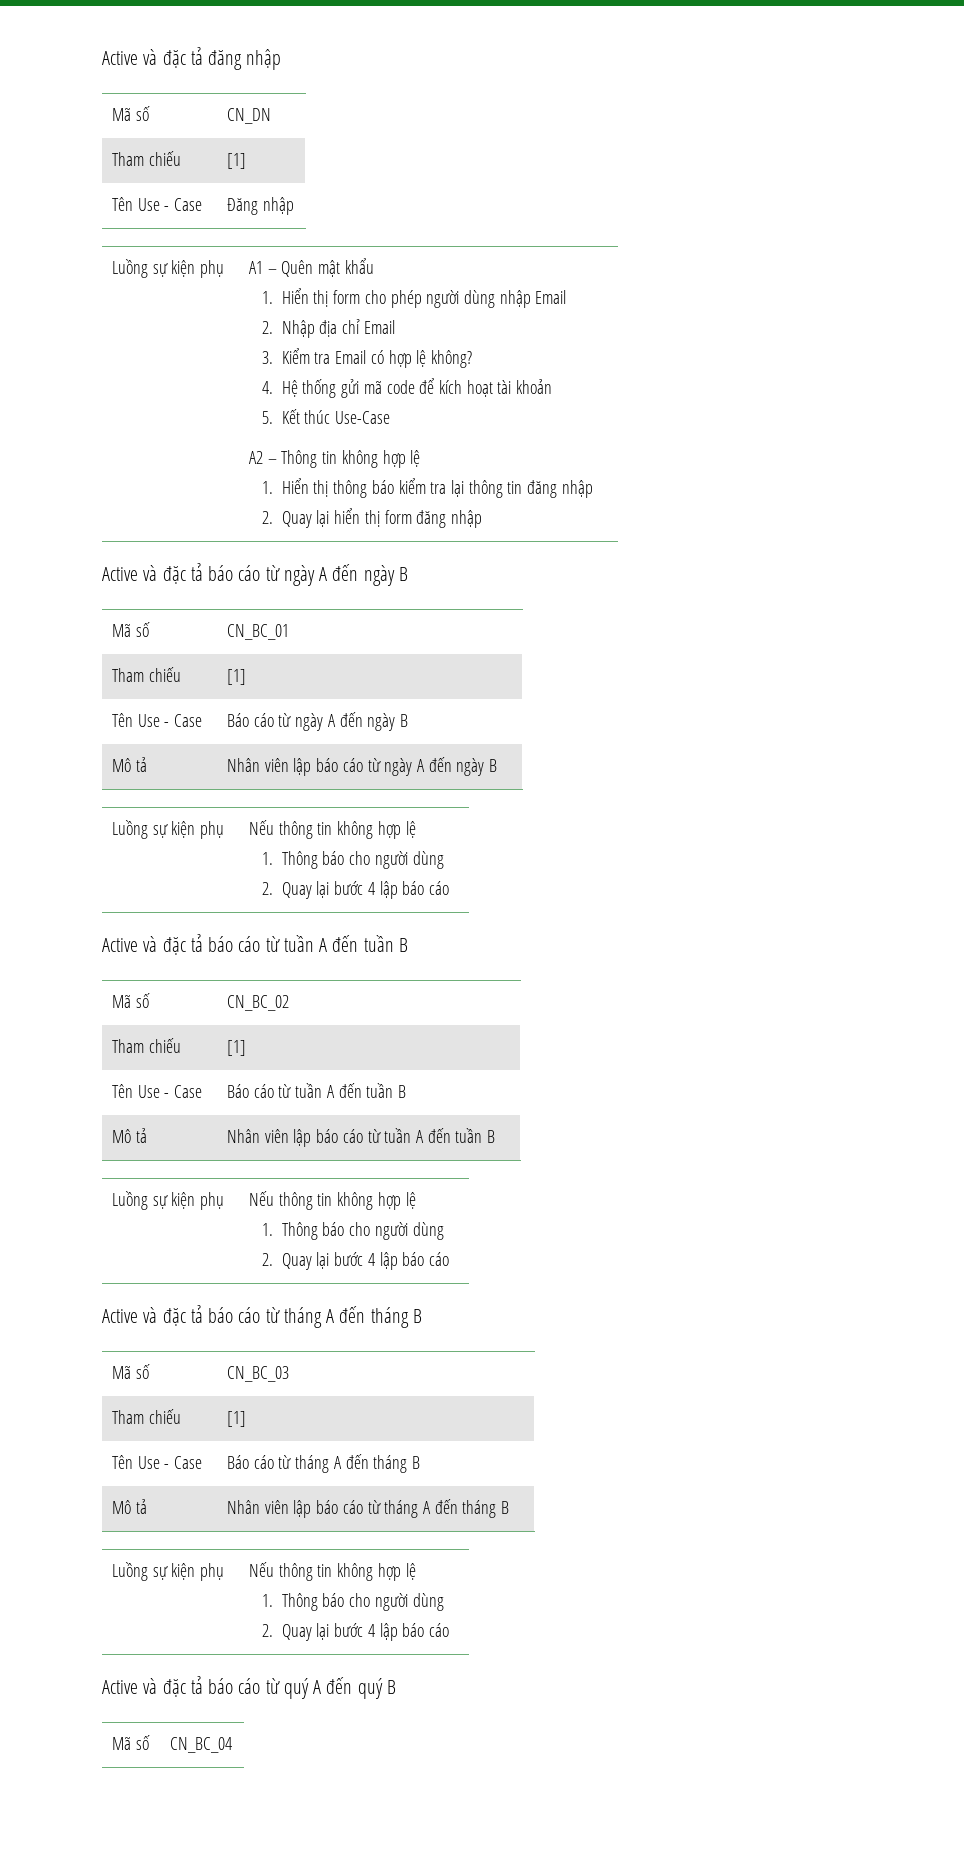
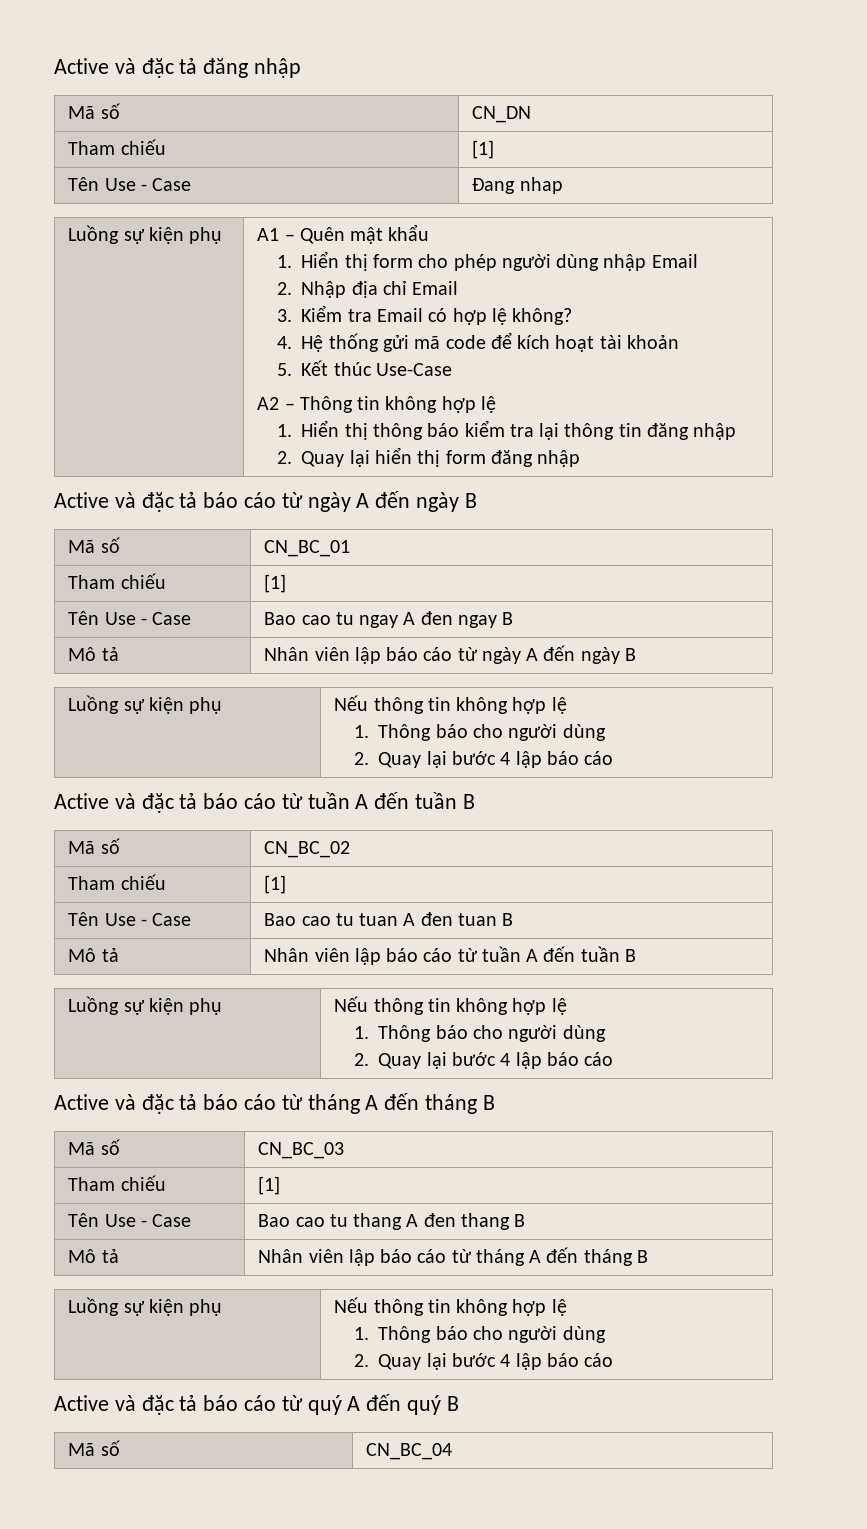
- Tên Use - Case | Đăng nhập
+ Tên Use - Case | Đang nhap
- Tên Use - Case | Báo cáo từ ngày A đến ngày B
+ Tên Use - Case | Bao cao tu ngay A đen ngay B
- Tên Use - Case | Báo cáo từ tuần A đến tuần B
+ Tên Use - Case | Bao cao tu tuan A đen tuan B
- Tên Use - Case | Báo cáo từ tháng A đến tháng B
+ Tên Use - Case | Bao cao tu thang A đen thang B

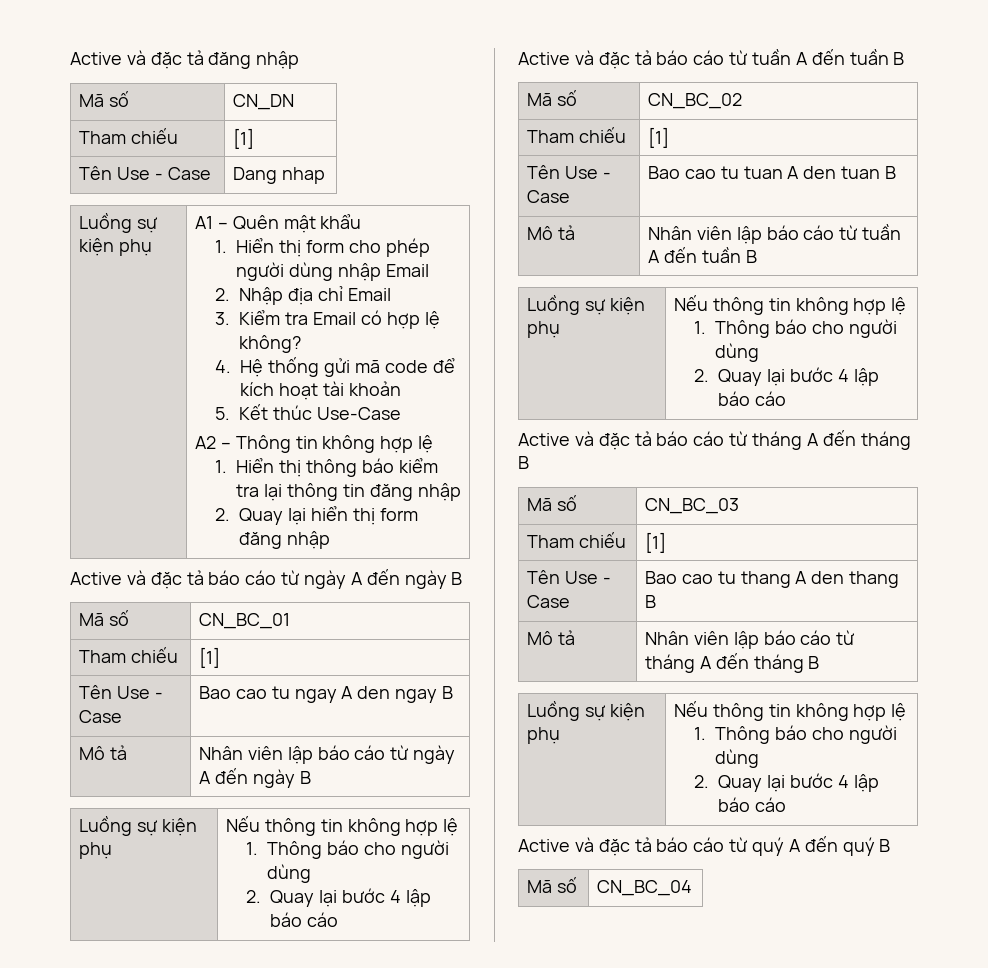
- Tên Use - Case | Đang nhap
+ Tên Use - Case | Dang nhap
- Tên Use - Case | Bao cao tu ngay A đen ngay B
+ Tên Use - Case | Bao cao tu ngay A den ngay B
- Tên Use - Case | Bao cao tu tuan A đen tuan B
+ Tên Use - Case | Bao cao tu tuan A den tuan B
- Tên Use - Case | Bao cao tu thang A đen thang B
+ Tên Use - Case | Bao cao tu thang A den thang B

